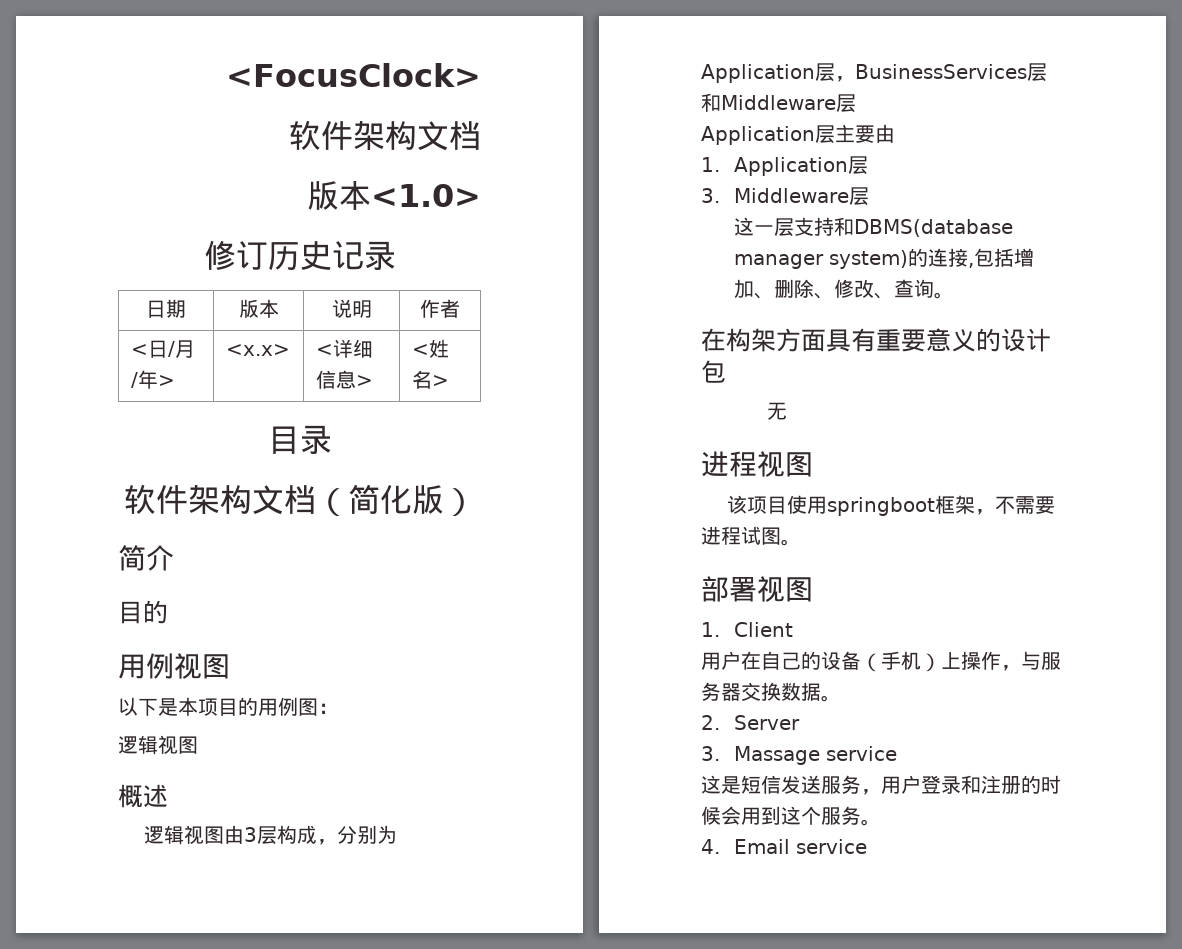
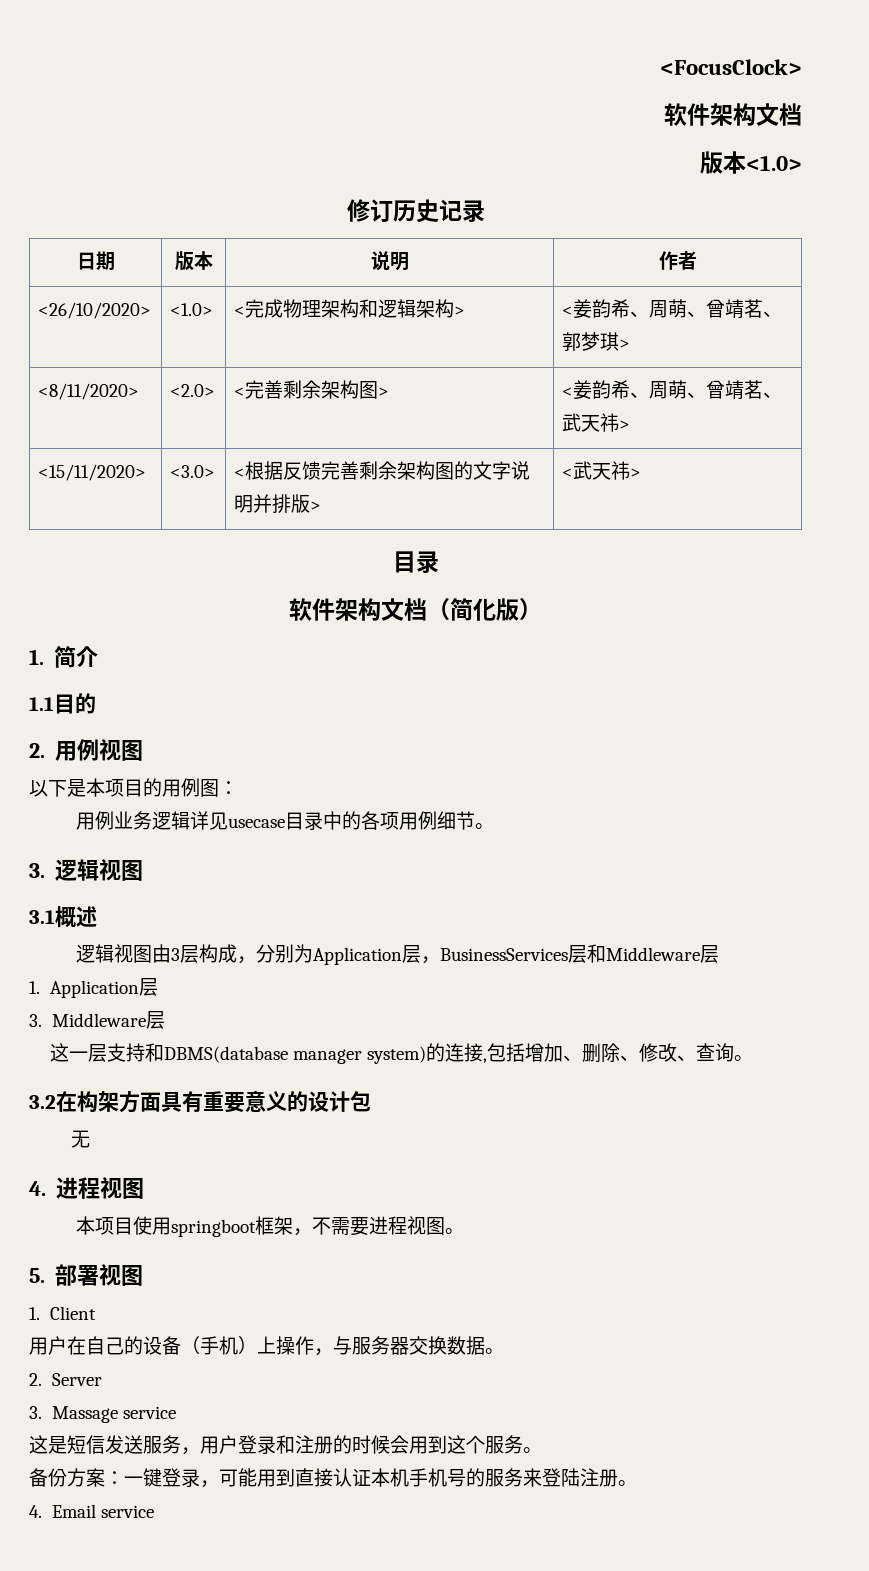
- <日/月/年> | <x.x> | <详细信息> | <姓名>
+ <26/10/2020> | <1.0> | <完成物理架构和逻辑架构> | <姜韵希、周萌、曾靖茗、郭梦琪>
+ <8/11/2020> | <2.0> | <完善剩余架构图> | <姜韵希、周萌、曾靖茗、武天祎>
+ <15/11/2020> | <3.0> | <根据反馈完善剩余架构图的文字说明并排版> | <武天祎>
- 简介
- 目的
+ 1.简介
+ 1.1目的
- 用例视图
+ 2.用例视图
  以下是本项目的用例图：
- 逻辑视图
+ 用例业务逻辑详见usecase目录中的各项用例细节。
+ 3.逻辑视图
- 概述
+ 3.1概述
- Application层主要由
- 在构架方面具有重要意义的设计包
+ 3.2在构架方面具有重要意义的设计包
- 进程视图
+ 4.进程视图
- 该项目使用springboot框架，不需要进程试图。
+ 本项目使用springboot框架，不需要进程视图。
- 部署视图
+ 5.部署视图
+ 备份方案：一键登录，可能用到直接认证本机手机号的服务来登陆注册。

